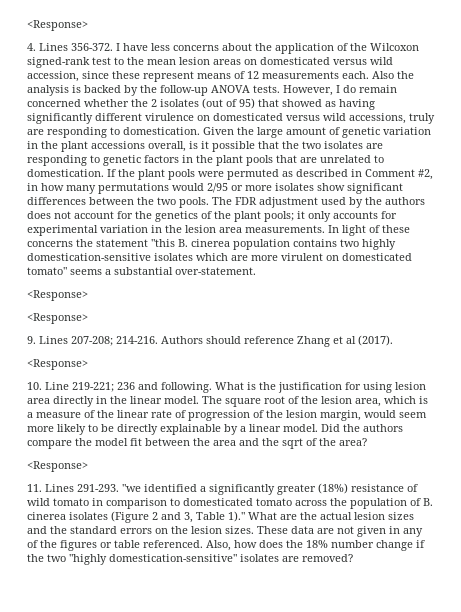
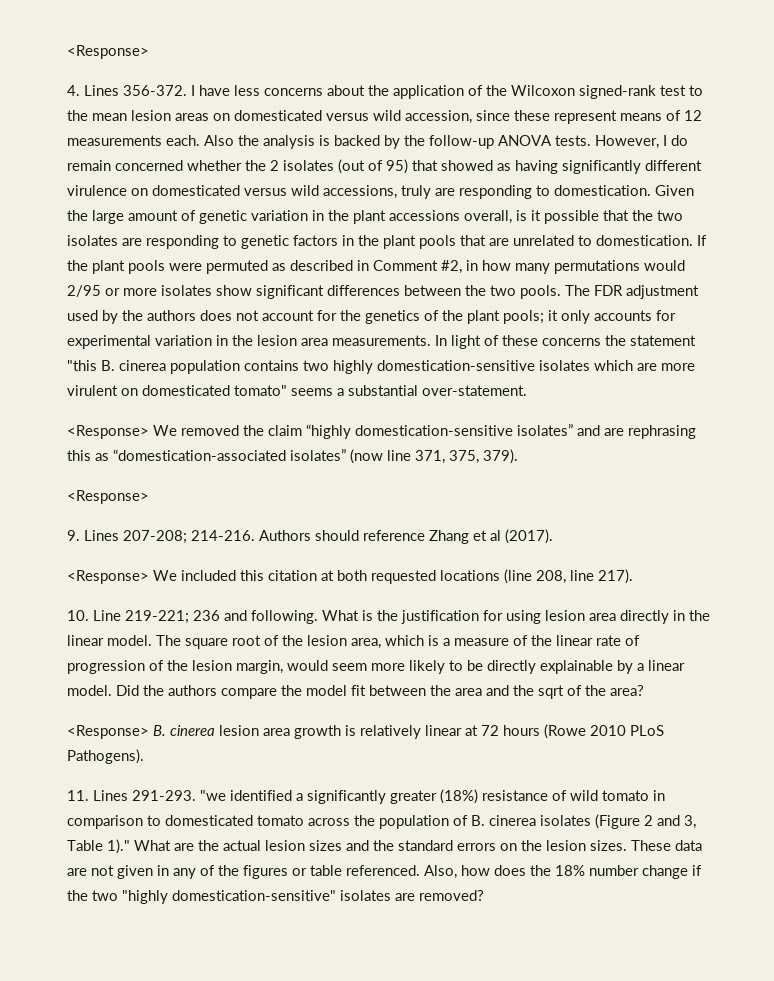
  In light of these concerns the statement "this B. cinerea population contains two highly domestication-sensitive isolates which are more virulent on domesticated tomato" seems a substantial over-statement.
- <Response>
+ <Response> We removed the claim “highly domestication-sensitive isolates” and are rephrasing this as “domestication-associated isolates” (now line 371, 375, 379).
  Authors should reference Zhang et al (2017).
- <Response>
+ <Response> We included this citation at both requested locations (line 208, line 217).
  Did the authors compare the model fit between the area and the sqrt of the area?
- <Response>
+ <Response> B. cinerea lesion area growth is relatively linear at 72 hours (Rowe 2010 PLoS Pathogens).

